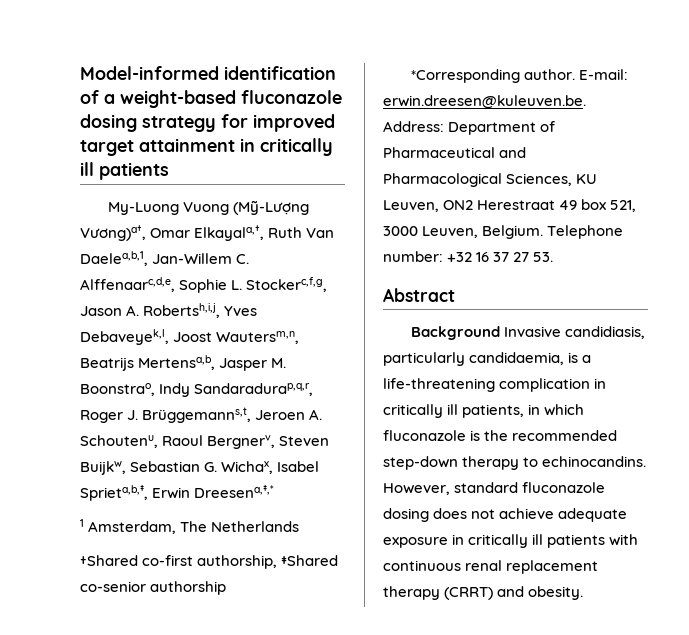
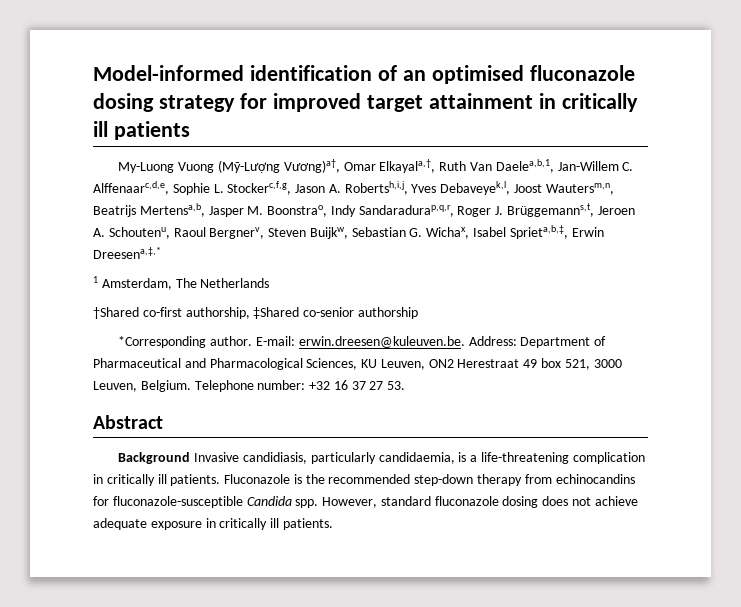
- Model-informed identification of a weight-based fluconazole dosing strategy for improved target attainment in critically ill patients
+ Model-informed identification of an optimised fluconazole dosing strategy for improved target attainment in critically ill patients
- Background Invasive candidiasis, particularly candidaemia, is a life-threatening complication in critically ill patients, in which fluconazole is the recommended step-down therapy to echinocandins.
+ Background Invasive candidiasis, particularly candidaemia, is a life-threatening complication in critically ill patients. Fluconazole is the recommended step-down therapy from echinocandins for fluconazole-susceptible Candida spp.
- However, standard fluconazole dosing does not achieve adequate exposure in critically ill patients with continuous renal replacement therapy (CRRT) and obesity.
+ However, standard fluconazole dosing does not achieve adequate exposure in critically ill patients.

